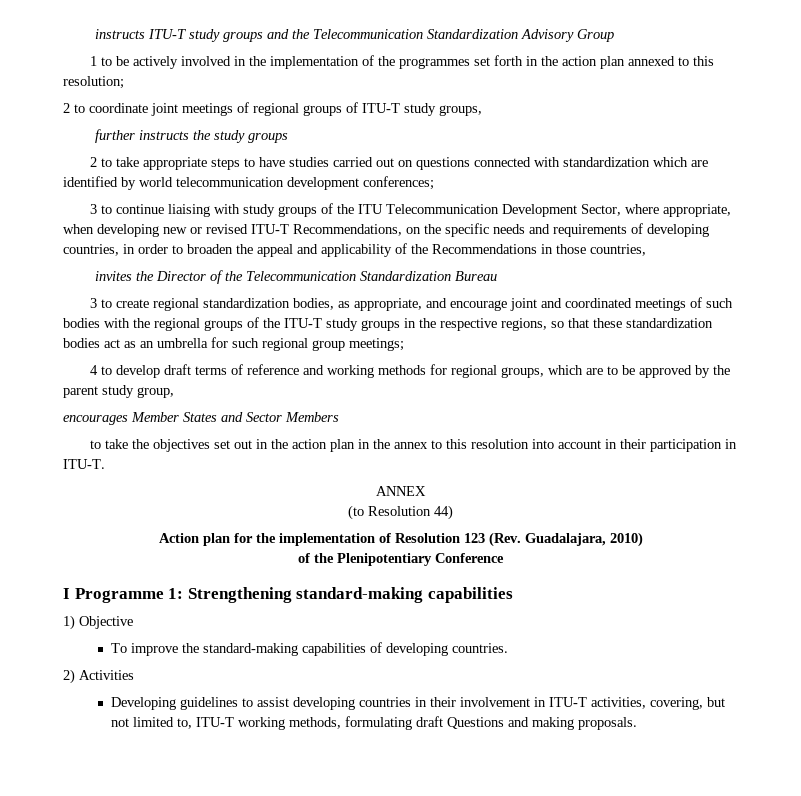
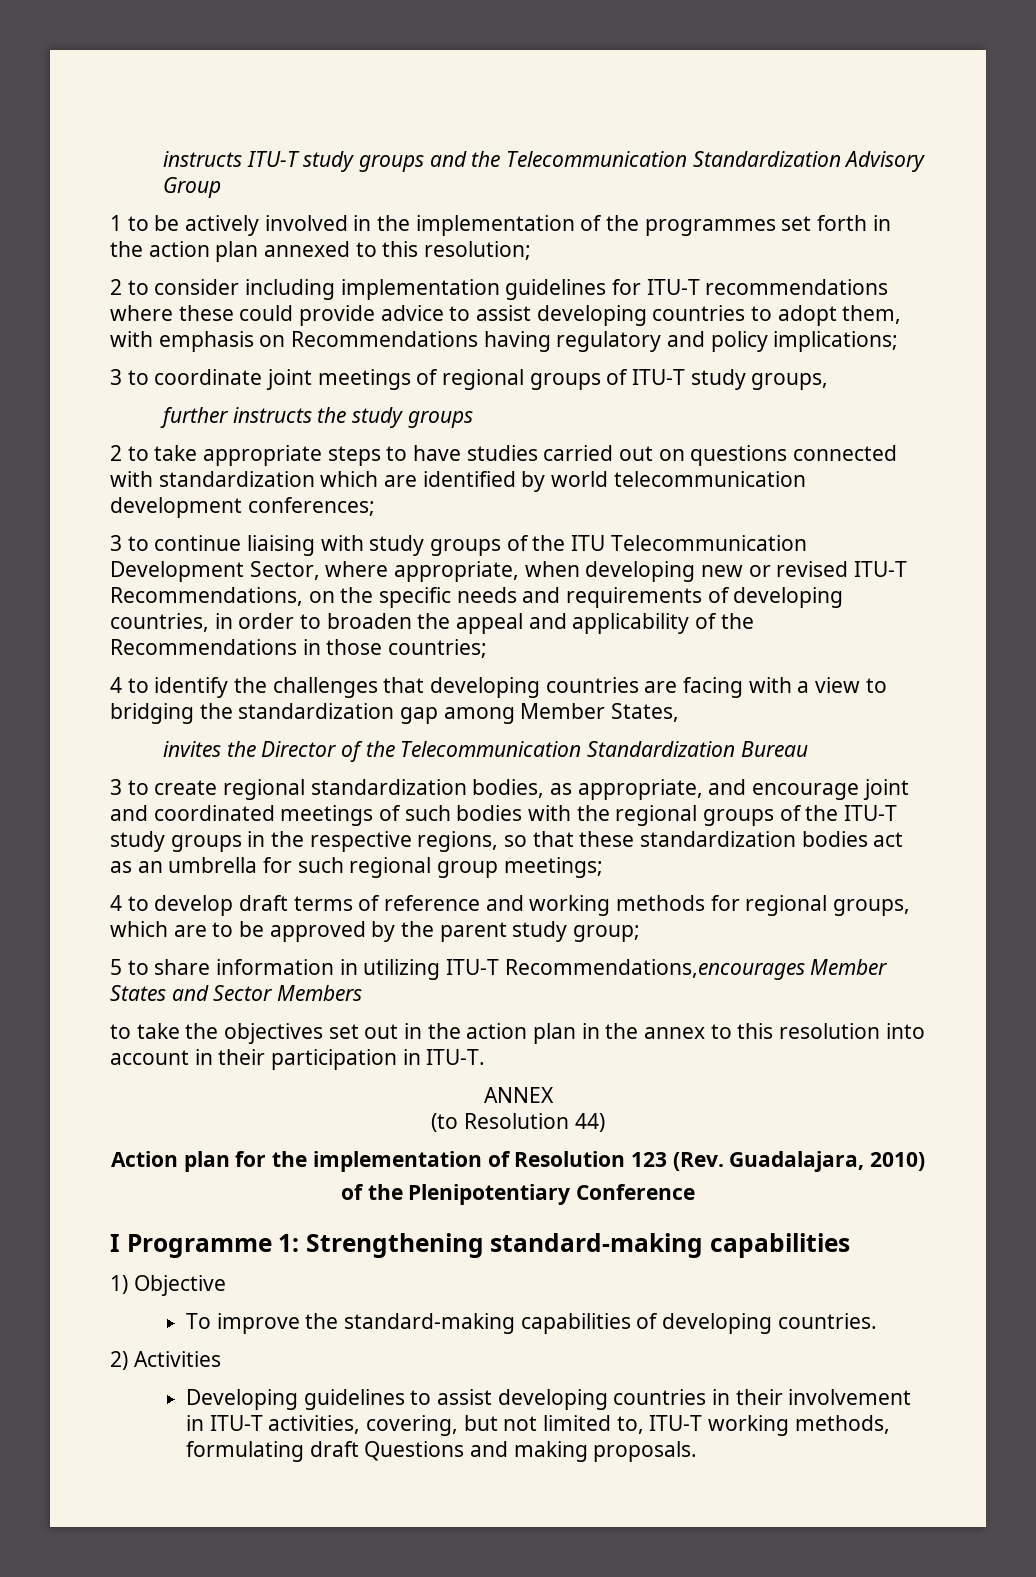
- 2 to coordinate joint meetings of regional groups of ITU-T study groups,
+ 2 to consider including implementation guidelines for ITU-T recommendations where these could provide advice to assist developing countries to adopt them, with emphasis on Recommendations having regulatory and policy implications;
+ 3 to coordinate joint meetings of regional groups of ITU-T study groups,
- 3 to continue liaising with study groups of the ITU Telecommunication Development Sector, where appropriate, when developing new or revised ITU-T Recommendations, on the specific needs and requirements of developing countries, in order to broaden the appeal and applicability of the Recommendations in those countries,
+ 3 to continue liaising with study groups of the ITU Telecommunication Development Sector, where appropriate, when developing new or revised ITU-T Recommendations, on the specific needs and requirements of developing countries, in order to broaden the appeal and applicability of the Recommendations in those countries;
+ 4 to identify the challenges that developing countries are facing with a view to bridging the standardization gap among Member States,
- 4 to develop draft terms of reference and working methods for regional groups, which are to be approved by the parent study group,
- encourages Member States and Sector Members
+ 4 to develop draft terms of reference and working methods for regional groups, which are to be approved by the parent study group;
+ 5 to share information in utilizing ITU-T Recommendations,encourages Member States and Sector Members

